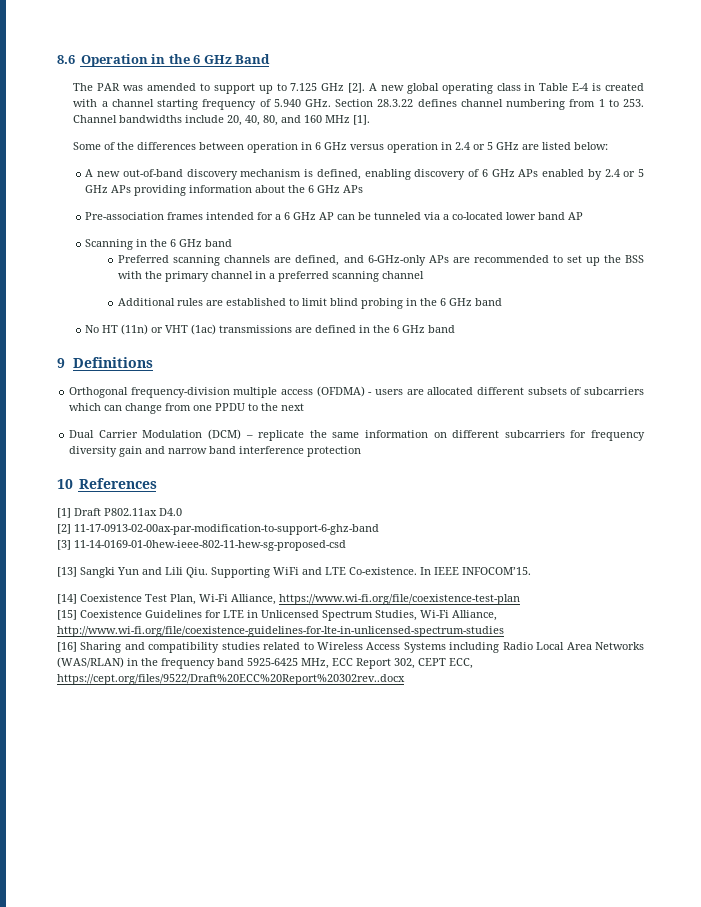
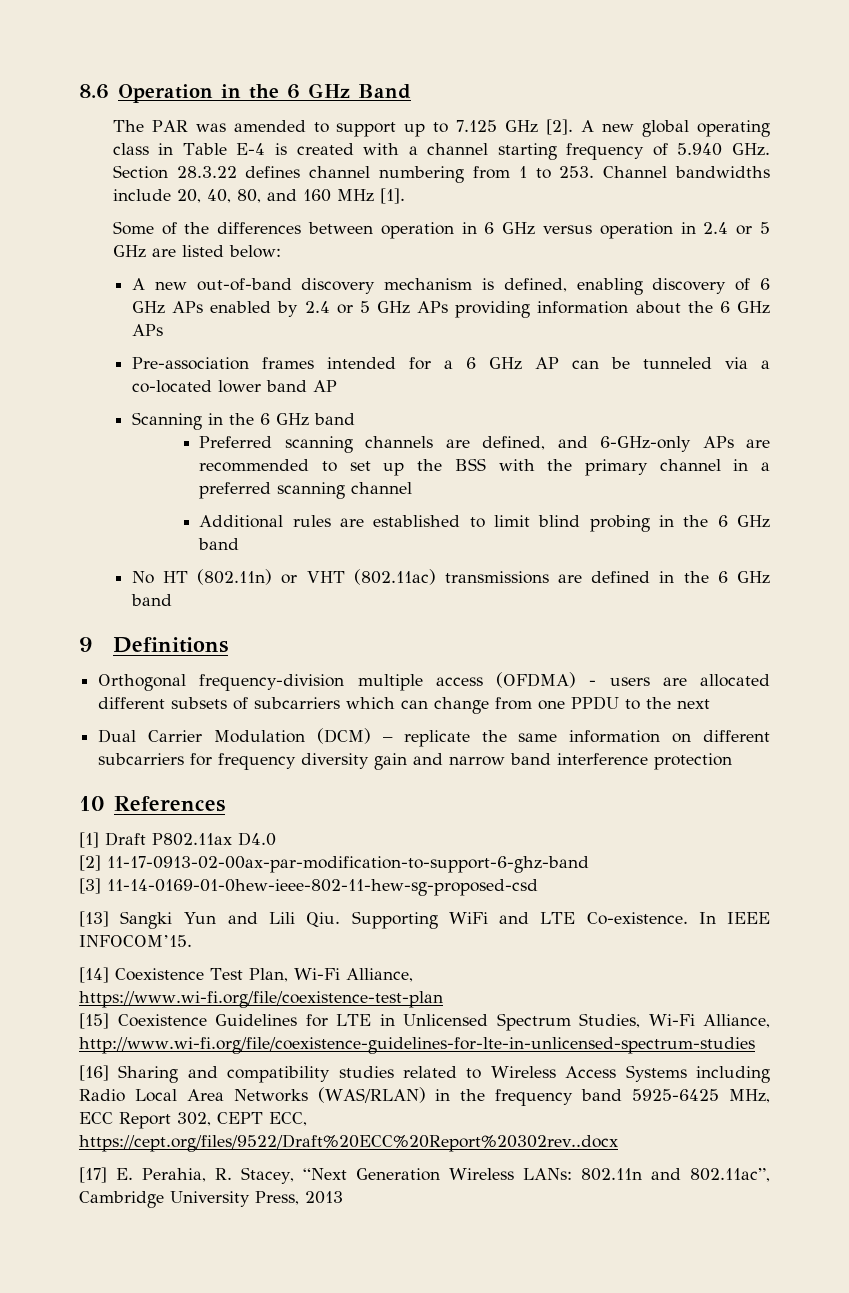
- No HT (11n) or VHT (1ac) transmissions are defined in the 6 GHz band
+ No HT (802.11n) or VHT (802.11ac) transmissions are defined in the 6 GHz band
+ [17] E. Perahia, R. Stacey, “Next Generation Wireless LANs: 802.11n and 802.11ac”, Cambridge University Press, 2013

